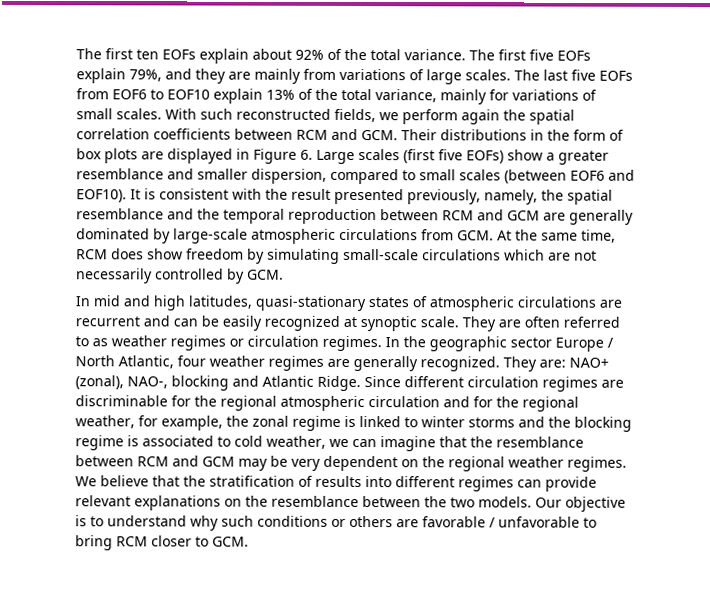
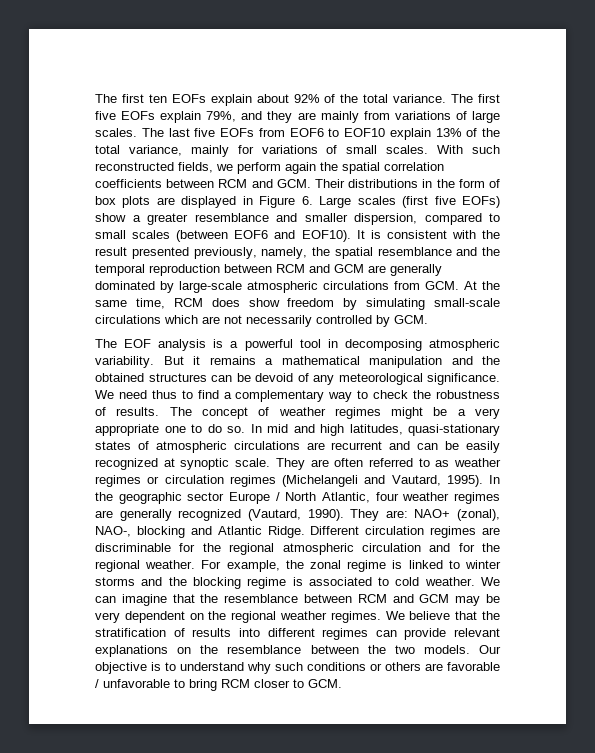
+ The EOF analysis is a powerful tool in decomposing atmospheric variability. But it remains a mathematical manipulation and the obtained structures can be devoid of any meteorological significance. We need thus to find a complementary way to check the robustness of results. The concept of weather regimes might be a very appropriate one to do so.
- They are often referred to as weather regimes or circulation regimes.
+ They are often referred to as weather regimes or circulation regimes (Michelangeli and Vautard, 1995).
- In the geographic sector Europe / North Atlantic, four weather regimes are generally recognized.
+ In the geographic sector Europe / North Atlantic, four weather regimes are generally recognized (Vautard, 1990).
- Since different circulation regimes are discriminable for the regional atmospheric circulation and for the regional weather, for example, the zonal regime is linked to winter storms and the blocking regime is associated to cold weather, we can imagine that the resemblance between RCM and GCM may be very dependent on the regional weather regimes.
+ Different circulation regimes are discriminable for the regional atmospheric circulation and for the regional weather. For example, the zonal regime is linked to winter storms and the blocking regime is associated to cold weather. We can imagine that the resemblance between RCM and GCM may be very dependent on the regional weather regimes.

